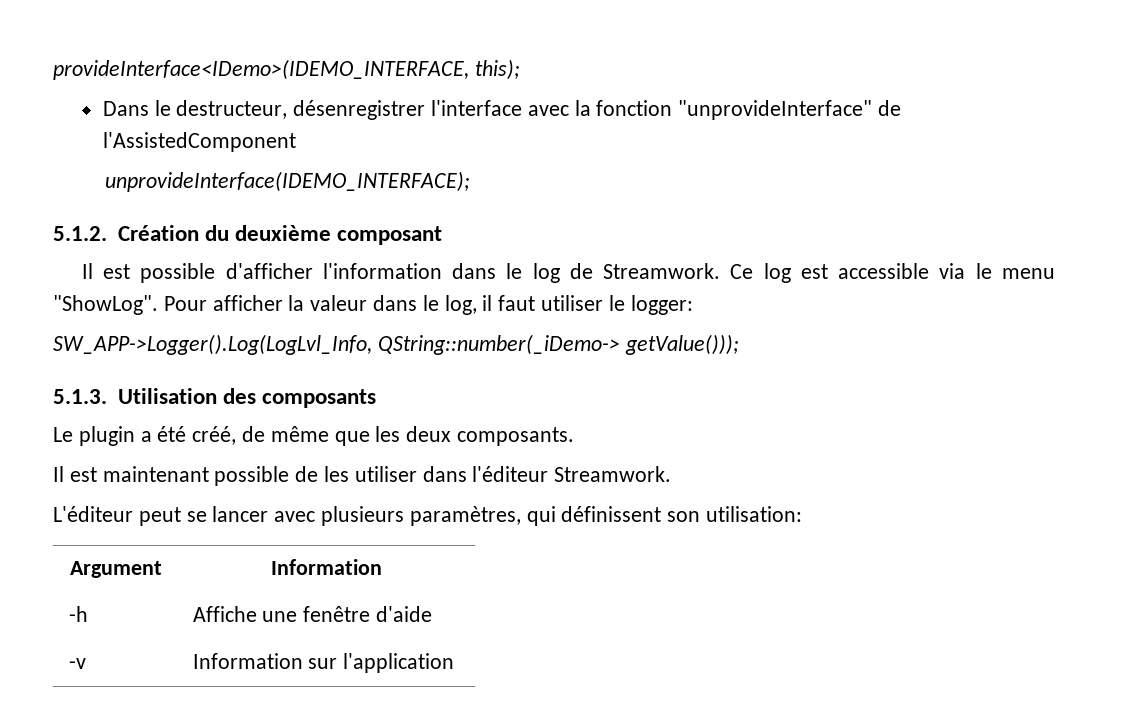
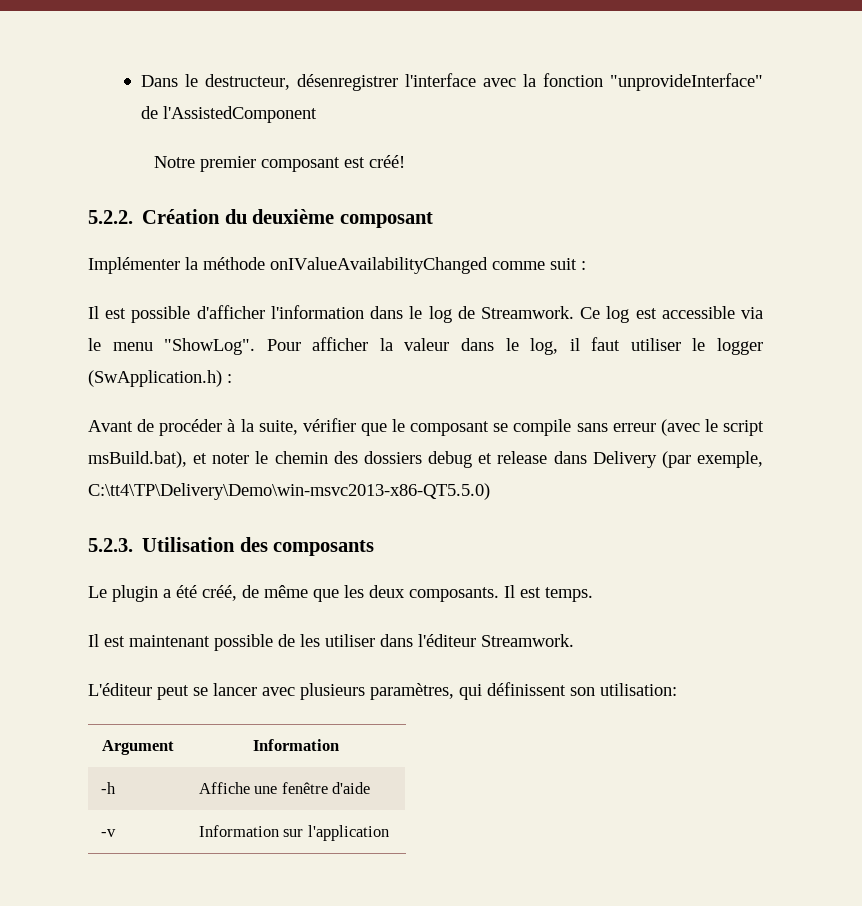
- provideInterface<IDemo>(IDEMO_INTERFACE, this);
- unprovideInterface(IDEMO_INTERFACE);
- 5.1.2. Création du deuxième composant
+ Notre premier composant est créé!
+ 5.2.2. Création du deuxième composant
+ Implémenter la méthode onIValueAvailabilityChanged comme suit :
- Pour afficher la valeur dans le log, il faut utiliser le logger:
- SW_APP->Logger().Log(LogLvl_Info, QString::number(_iDemo-> getValue()));
- 5.1.3. Utilisation des composants
+ Pour afficher la valeur dans le log, il faut utiliser le logger (SwApplication.h) :
+ Avant de procéder à la suite, vérifier que le composant se compile sans erreur (avec le script msBuild.bat), et noter le chemin des dossiers debug et release dans Delivery (par exemple, C:\tt4\TP\Delivery\Demo\win-msvc2013-x86-QT5.5.0)
+ 5.2.3. Utilisation des composants
+ Il est temps.

